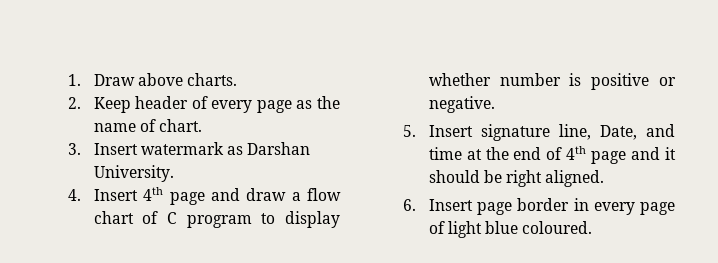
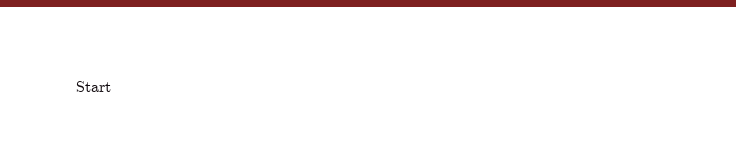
- 1. Draw above charts.
- 2. Keep header of every page as the name of chart.
- 3. Insert watermark as Darshan University.
- 4. Insert 4th page and draw a flow chart of C program to display whether number is positive or negative.
- 5. Insert signature line, Date, and time at the end of 4th page and it should be right aligned.
- 6. Insert page border in every page of light blue coloured.
+ Start

